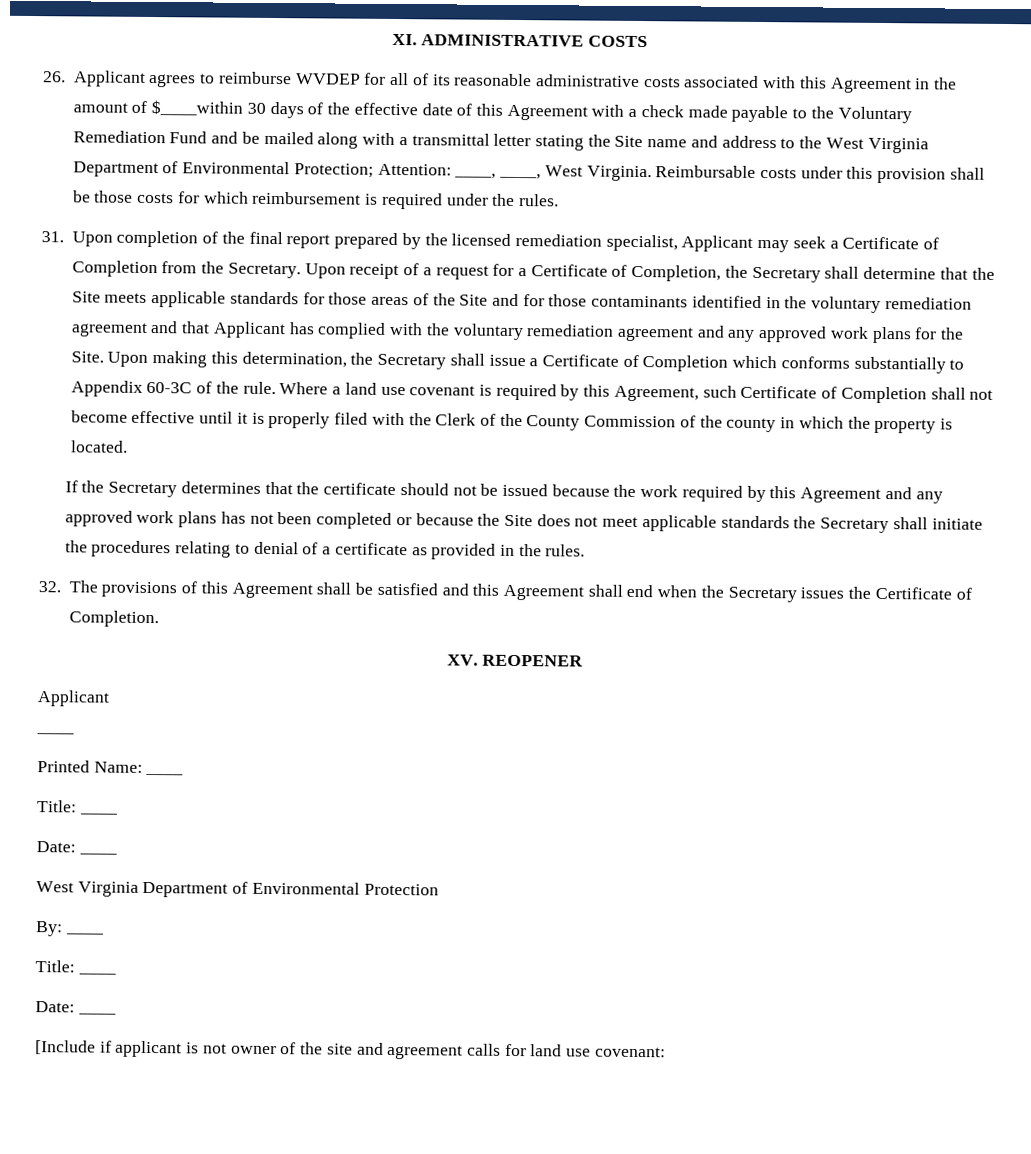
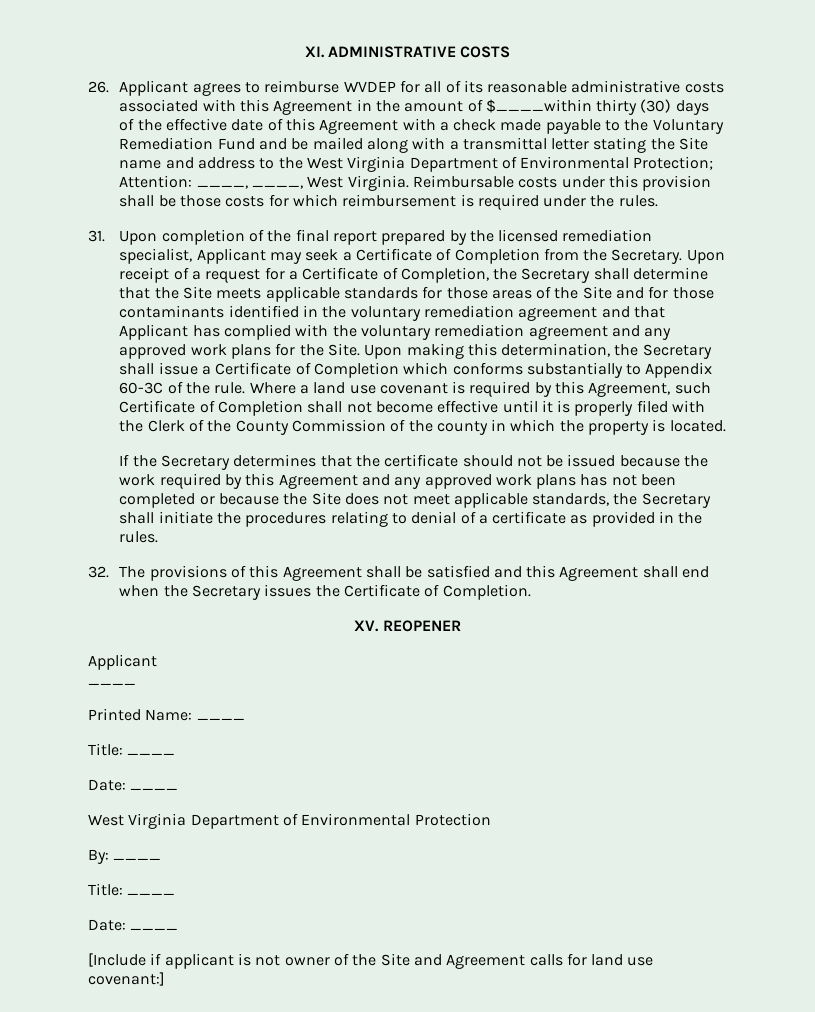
- 26. Applicant agrees to reimburse WVDEP for all of its reasonable administrative costs associated with this Agreement in the amount of $____within 30 days of the effective date of this Agreement with a check made payable to the Voluntary Remediation Fund and be mailed along with a transmittal letter stating the Site name and address to the West Virginia Department of Environmental Protection;
+ 26. Applicant agrees to reimburse WVDEP for all of its reasonable administrative costs associated with this Agreement in the amount of $____within thirty (30) days of the effective date of this Agreement with a check made payable to the Voluntary Remediation Fund and be mailed along with a transmittal letter stating the Site name and address to the West Virginia Department of Environmental Protection;
- If the Secretary determines that the certificate should not be issued because the work required by this Agreement and any approved work plans has not been completed or because the Site does not meet applicable standards the Secretary shall initiate the procedures relating to denial of a certificate as provided in the rules.
+ If the Secretary determines that the certificate should not be issued because the work required by this Agreement and any approved work plans has not been completed or because the Site does not meet applicable standards, the Secretary shall initiate the procedures relating to denial of a certificate as provided in the rules.
- [Include if applicant is not owner of the site and agreement calls for land use covenant:
+ [Include if applicant is not owner of the Site and Agreement calls for land use covenant:]

